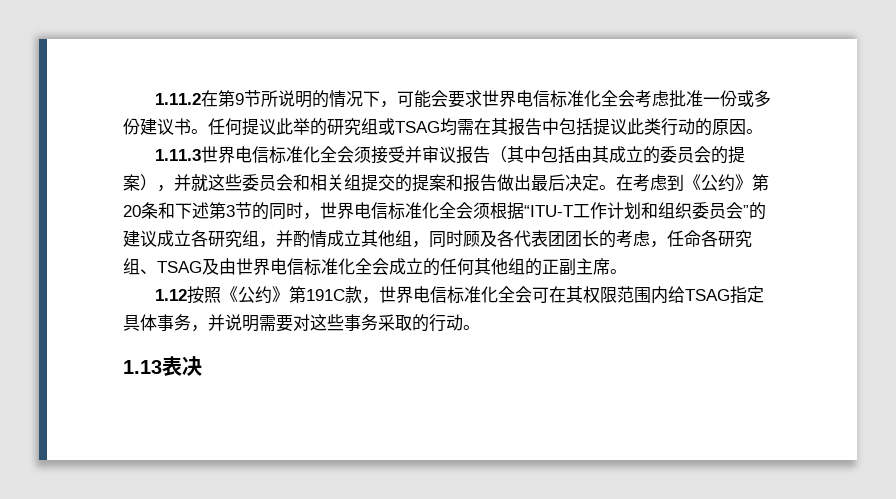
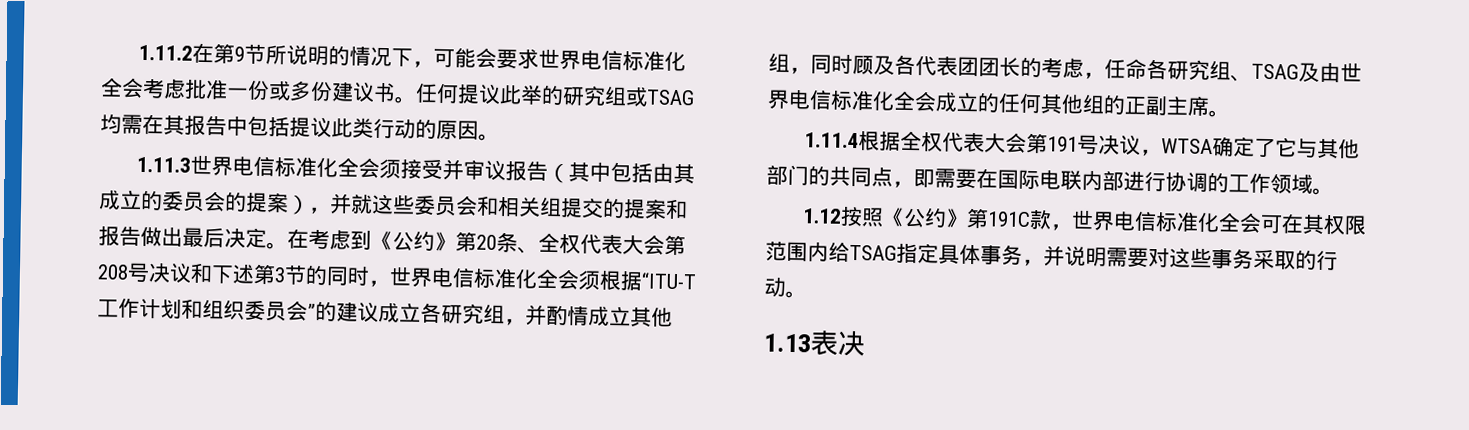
- 在考虑到《公约》第20条和下述第3节的同时，世界电信标准化全会须根据“ITU-T工作计划和组织委员会”的建议成立各研究组，并酌情成立其他组，同时顾及各代表团团长的考虑，任命各研究组、TSAG及由世界电信标准化全会成立的任何其他组的正副主席。
+ 在考虑到《公约》第20条、全权代表大会第208号决议和下述第3节的同时，世界电信标准化全会须根据“ITU-T工作计划和组织委员会”的建议成立各研究组，并酌情成立其他组，同时顾及各代表团团长的考虑，任命各研究组、TSAG及由世界电信标准化全会成立的任何其他组的正副主席。
+ 1.11.4根据全权代表大会第191号决议，WTSA确定了它与其他部门的共同点，即需要在国际电联内部进行协调的工作领域。

